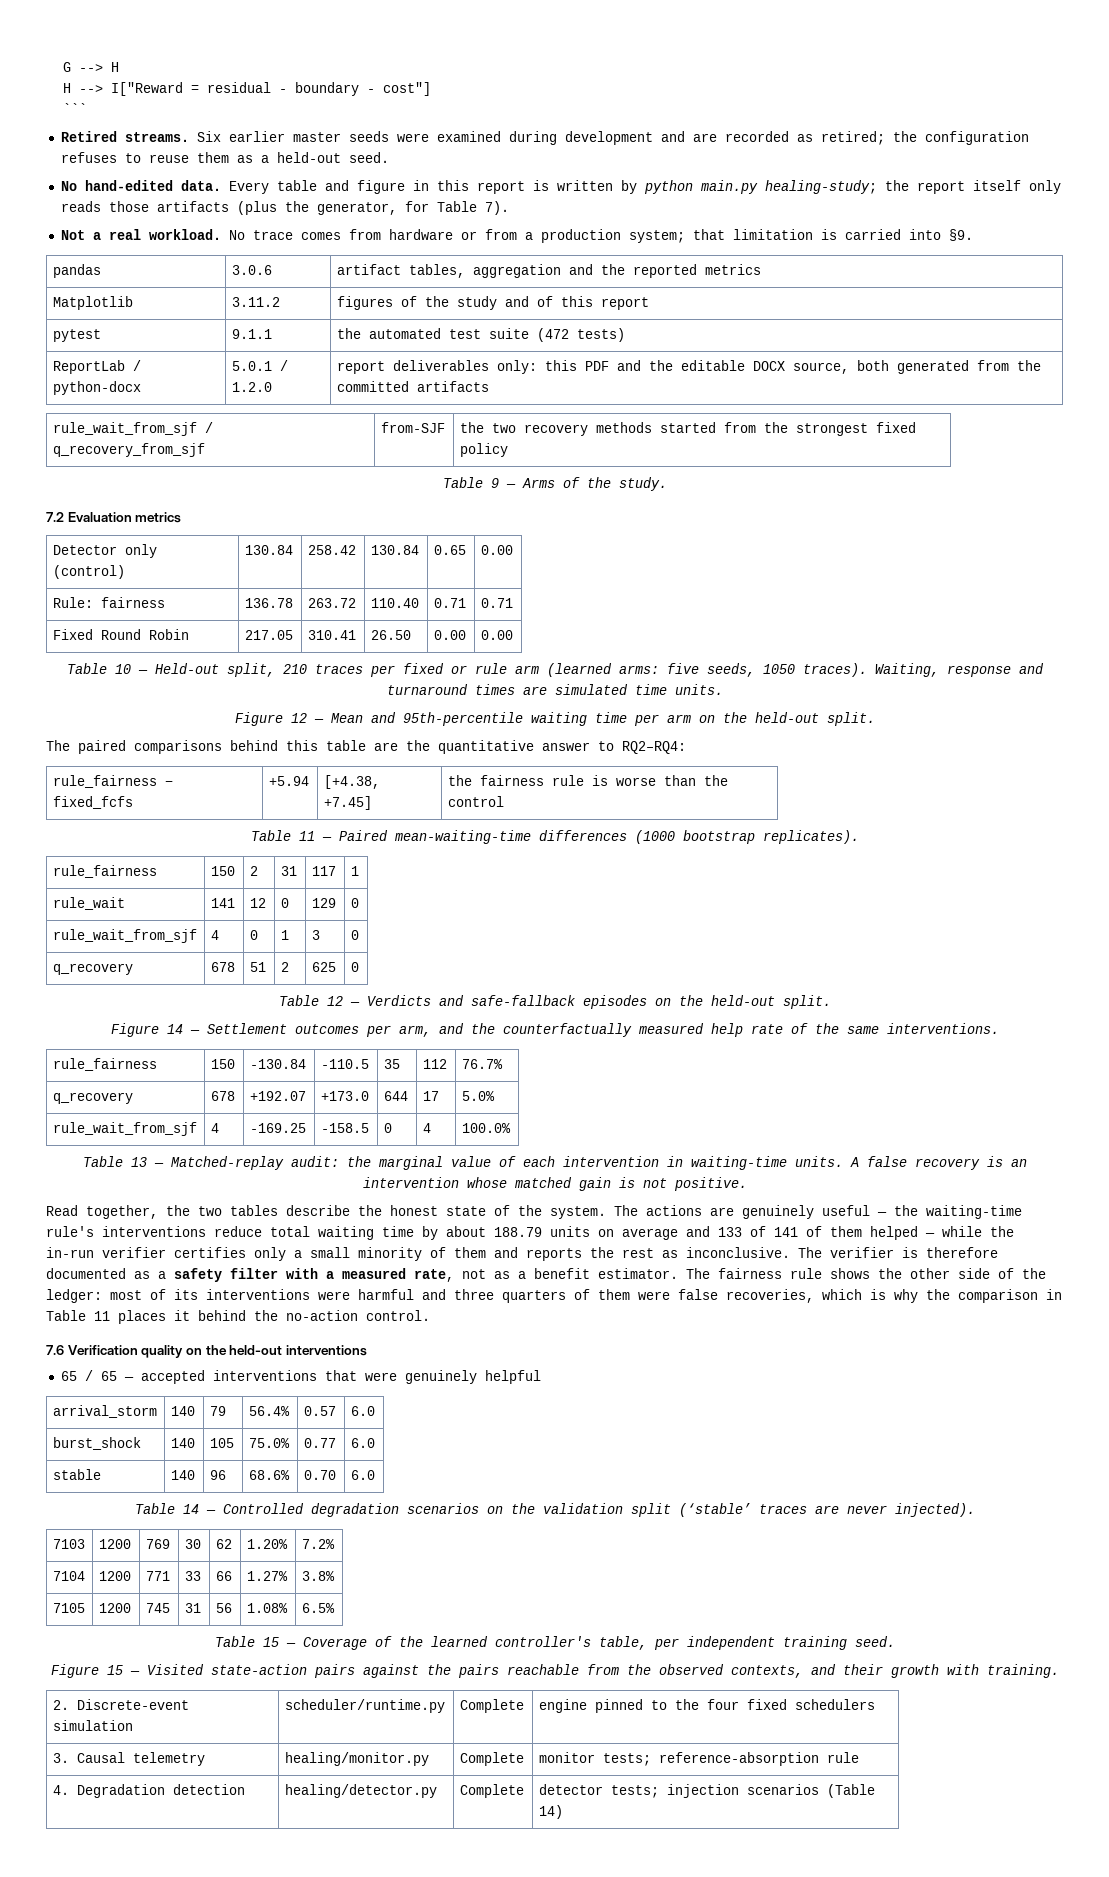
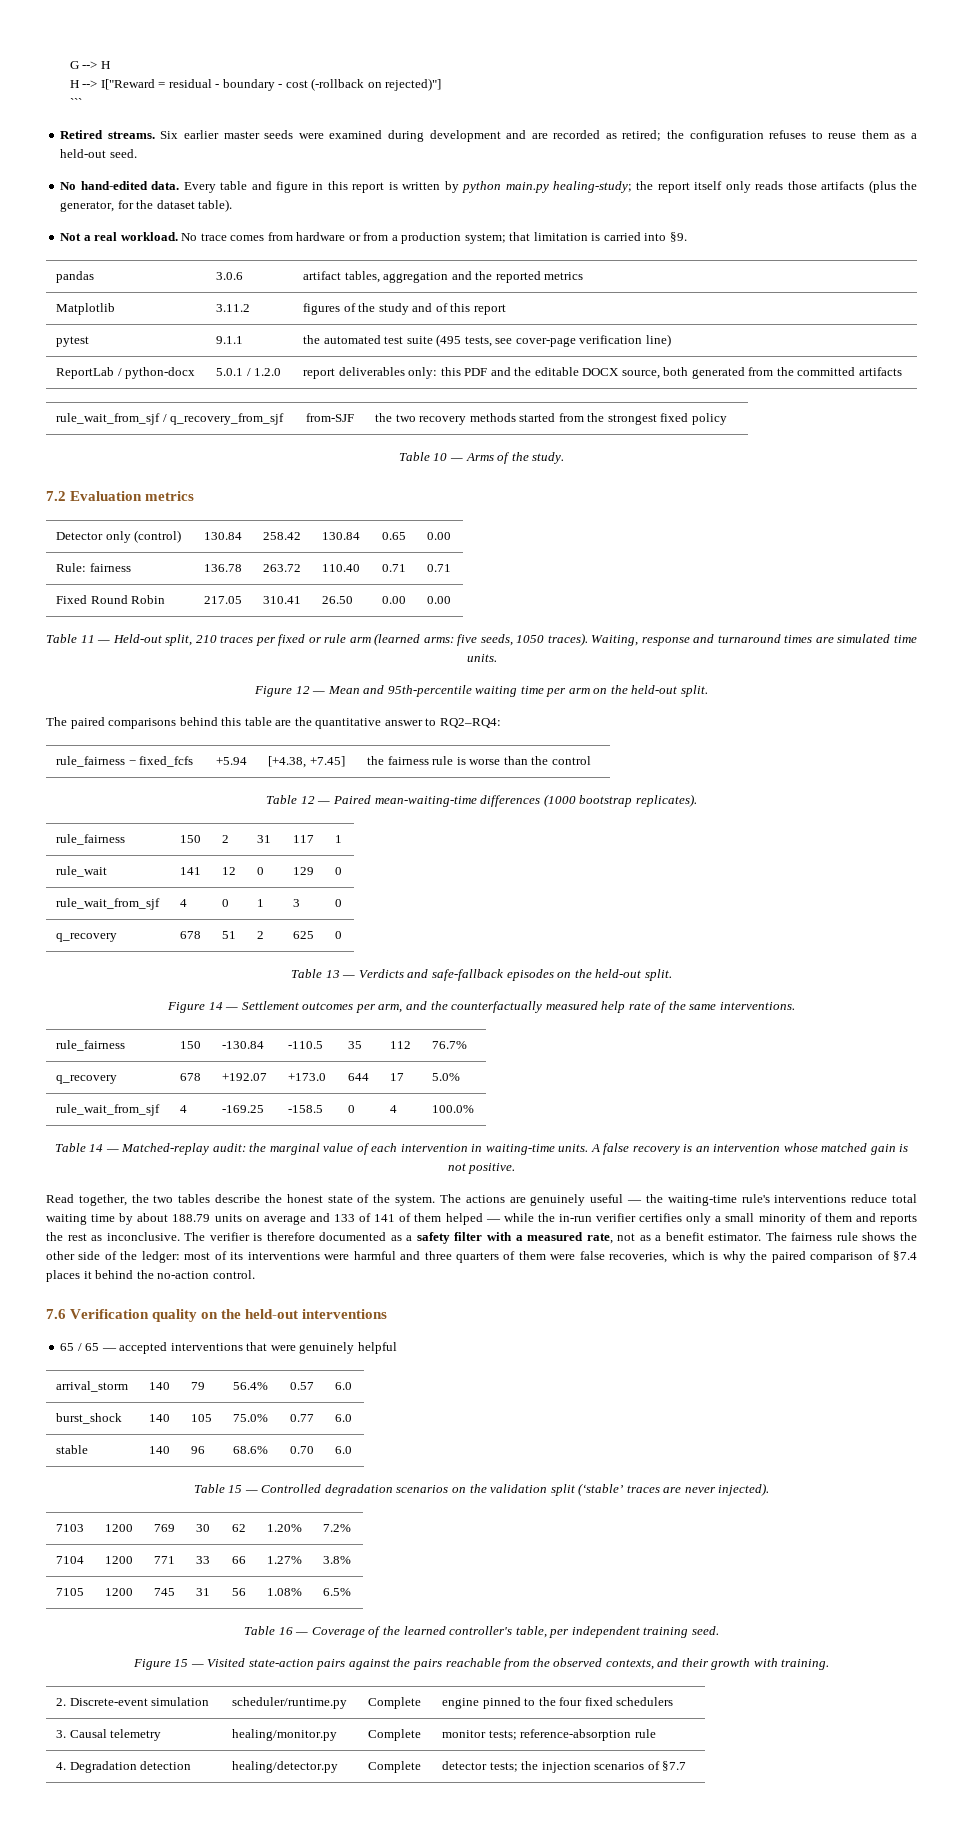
- H --> I["Reward = residual - boundary - cost"]
+ H --> I["Reward = residual - boundary - cost (-rollback on rejected)"]
- Every table and figure in this report is written by python main.py healing-study; the report itself only reads those artifacts (plus the generator, for Table 7).
+ Every table and figure in this report is written by python main.py healing-study; the report itself only reads those artifacts (plus the generator, for the dataset table).
- pytest | 9.1.1 | the automated test suite (472 tests)
+ pytest | 9.1.1 | the automated test suite (495 tests, see cover-page verification line)
- Table 9 — Arms of the study.
+ Table 10 — Arms of the study.
- Table 10 — Held-out split, 210 traces per fixed or rule arm (learned arms: five seeds, 1050 traces).
+ Table 11 — Held-out split, 210 traces per fixed or rule arm (learned arms: five seeds, 1050 traces).
- Table 11 — Paired mean-waiting-time differences (1000 bootstrap replicates).
+ Table 12 — Paired mean-waiting-time differences (1000 bootstrap replicates).
- Table 12 — Verdicts and safe-fallback episodes on the held-out split.
+ Table 13 — Verdicts and safe-fallback episodes on the held-out split.
- Table 13 — Matched-replay audit: the marginal value of each intervention in waiting-time units.
+ Table 14 — Matched-replay audit: the marginal value of each intervention in waiting-time units.
- The fairness rule shows the other side of the ledger: most of its interventions were harmful and three quarters of them were false recoveries, which is why the comparison in Table 11 places it behind the no-action control.
+ The fairness rule shows the other side of the ledger: most of its interventions were harmful and three quarters of them were false recoveries, which is why the paired comparison of §7.4 places it behind the no-action control.
- Table 14 — Controlled degradation scenarios on the validation split (‘stable’ traces are never injected).
+ Table 15 — Controlled degradation scenarios on the validation split (‘stable’ traces are never injected).
- Table 15 — Coverage of the learned controller's table, per independent training seed.
+ Table 16 — Coverage of the learned controller's table, per independent training seed.
- 4. Degradation detection | healing/detector.py | Complete | detector tests; injection scenarios (Table 14)
+ 4. Degradation detection | healing/detector.py | Complete | detector tests; the injection scenarios of §7.7

